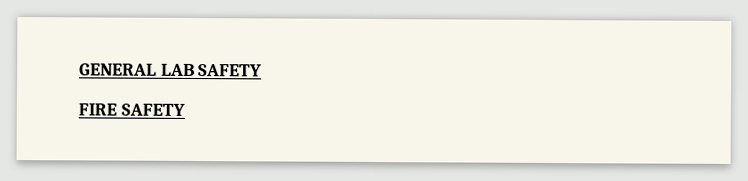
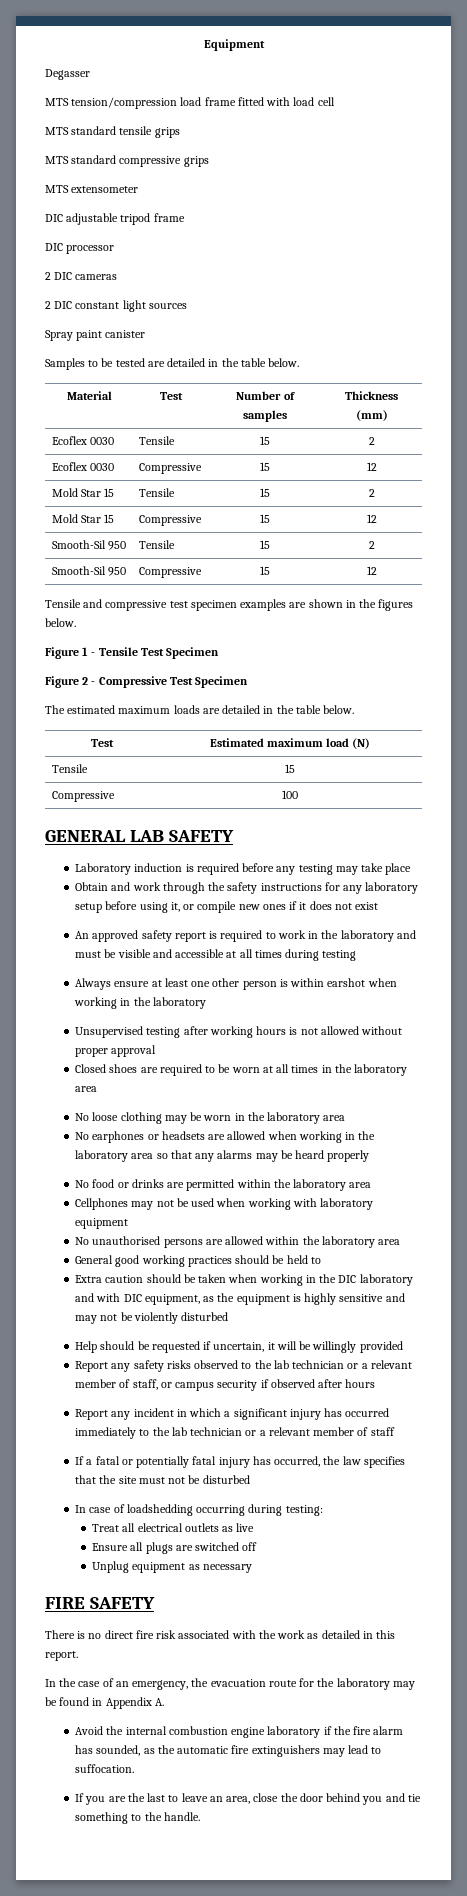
+ Equipment
+ Degasser
+ MTS tension/compression load frame fitted with load cell
+ MTS standard tensile grips
+ MTS standard compressive grips
+ MTS extensometer
+ DIC adjustable tripod frame
+ DIC processor
+ 2 DIC cameras
+ 2 DIC constant light sources
+ Spray paint canister
+ Samples to be tested are detailed in the table below.
+ Material | Test | Number of samples | Thickness (mm)
+ Ecoflex 0030 | Tensile | 15 | 2
+ Ecoflex 0030 | Compressive | 15 | 12
+ Mold Star 15 | Tensile | 15 | 2
+ Mold Star 15 | Compressive | 15 | 12
+ Smooth-Sil 950 | Tensile | 15 | 2
+ Smooth-Sil 950 | Compressive | 15 | 12
+ Tensile and compressive test specimen examples are shown in the figures below.
+ Figure 1 - Tensile Test Specimen
+ Figure 2 - Compressive Test Specimen
+ The estimated maximum loads are detailed in the table below.
+ Test | Estimated maximum load (N)
+ Tensile | 15
+ Compressive | 100
  GENERAL LAB SAFETY
+ Laboratory induction is required before any testing may take place
+ Obtain and work through the safety instructions for any laboratory setup before using it, or compile new ones if it does not exist
+ An approved safety report is required to work in the laboratory and must be visible and accessible at all times during testing
+ Always ensure at least one other person is within earshot when working in the laboratory
+ Unsupervised testing after working hours is not allowed without proper approval
+ Closed shoes are required to be worn at all times in the laboratory area
+ No loose clothing may be worn in the laboratory area
+ No earphones or headsets are allowed when working in the laboratory area so that any alarms may be heard properly
+ No food or drinks are permitted within the laboratory area
+ Cellphones may not be used when working with laboratory equipment
+ No unauthorised persons are allowed within the laboratory area
+ General good working practices should be held to
+ Extra caution should be taken when working in the DIC laboratory and with DIC equipment, as the equipment is highly sensitive and may not be violently disturbed
+ Help should be requested if uncertain, it will be willingly provided
+ Report any safety risks observed to the lab technician or a relevant member of staff, or campus security if observed after hours
+ Report any incident in which a significant injury has occurred immediately to the lab technician or a relevant member of staff
+ If a fatal or potentially fatal injury has occurred, the law specifies that the site must not be disturbed
+ In case of loadshedding occurring during testing:
+ Treat all electrical outlets as live
+ Ensure all plugs are switched off
+ Unplug equipment as necessary
  FIRE SAFETY
+ There is no direct fire risk associated with the work as detailed in this report.
+ In the case of an emergency, the evacuation route for the laboratory may be found in Appendix A.
+ Avoid the internal combustion engine laboratory if the fire alarm has sounded, as the automatic fire extinguishers may lead to suffocation.
+ If you are the last to leave an area, close the door behind you and tie something to the handle.

